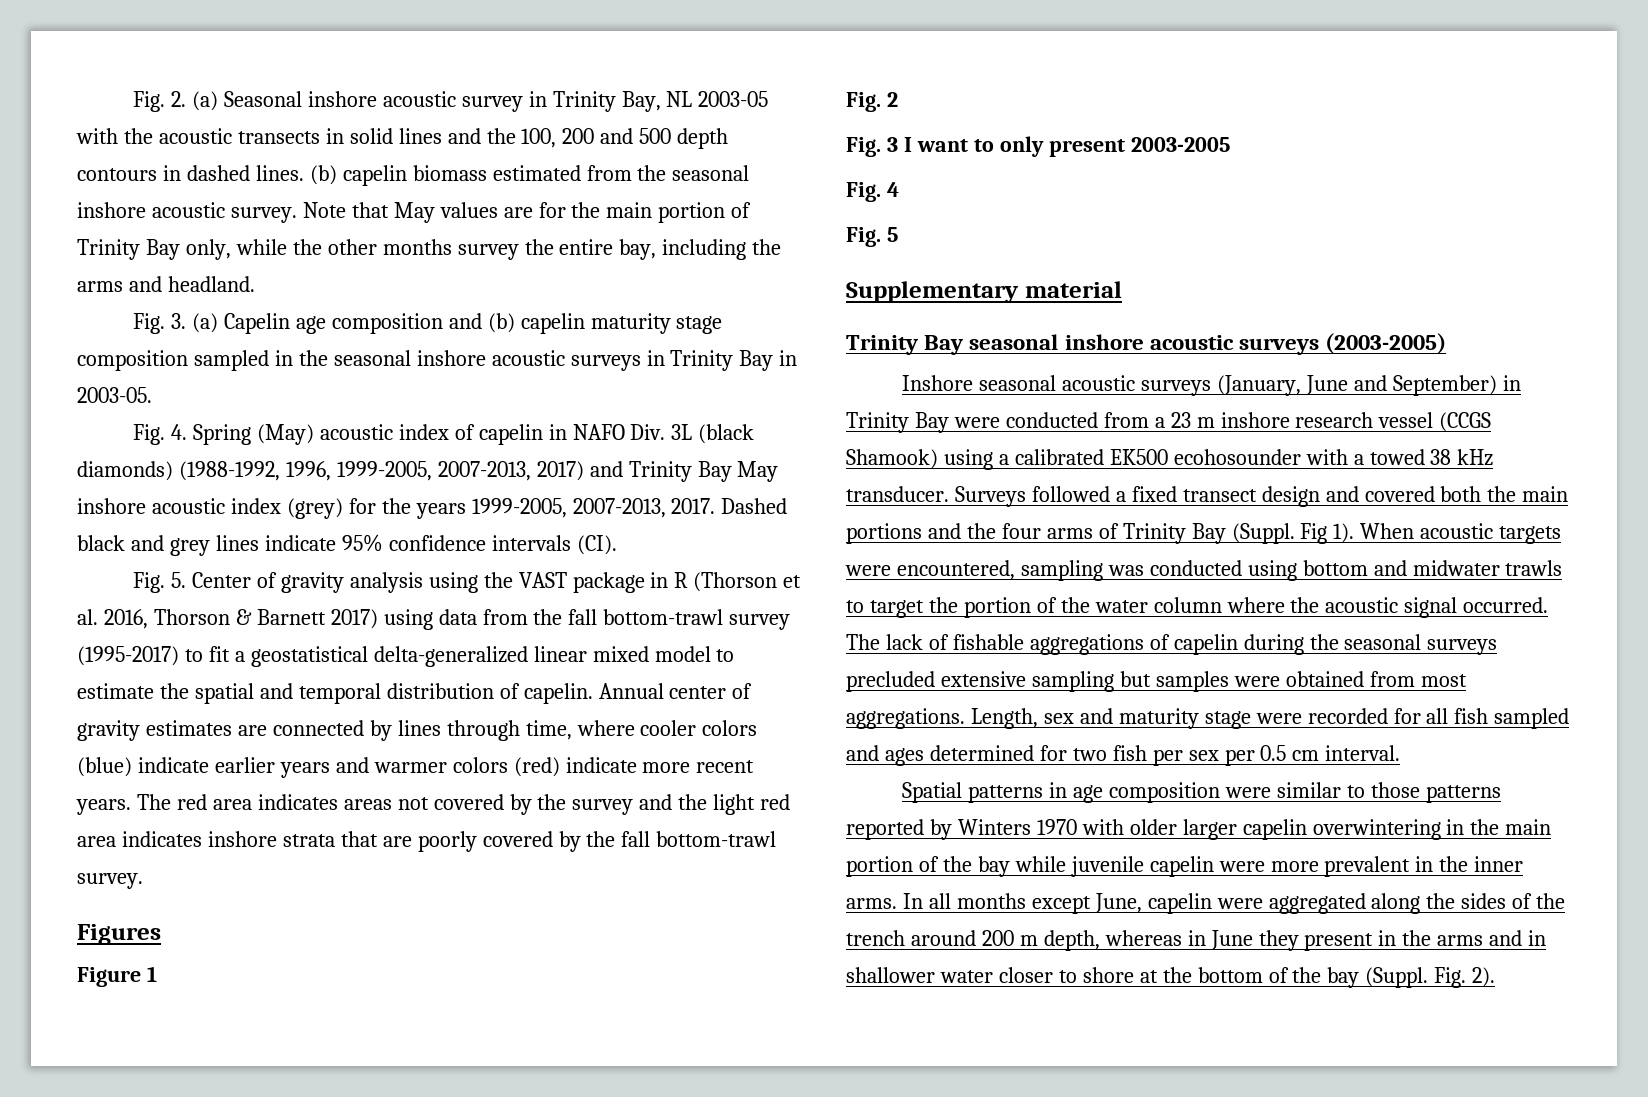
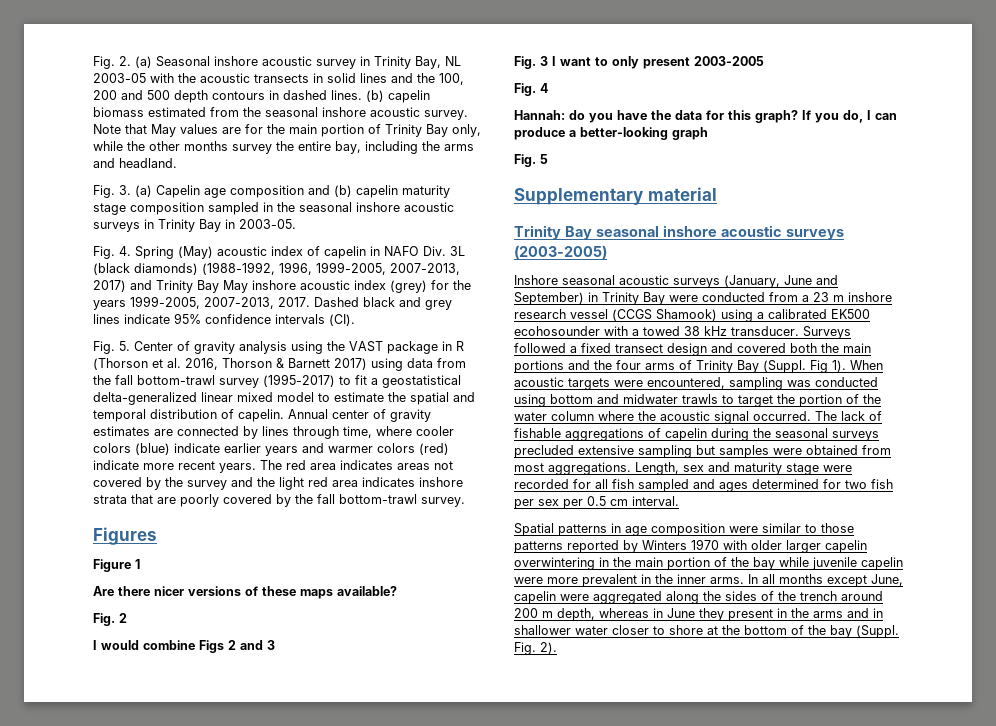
+ Are there nicer versions of these maps available?
  Fig. 2
+ I would combine Figs 2 and 3
+ Hannah: do you have the data for this graph? If you do, I can produce a better-looking graph

